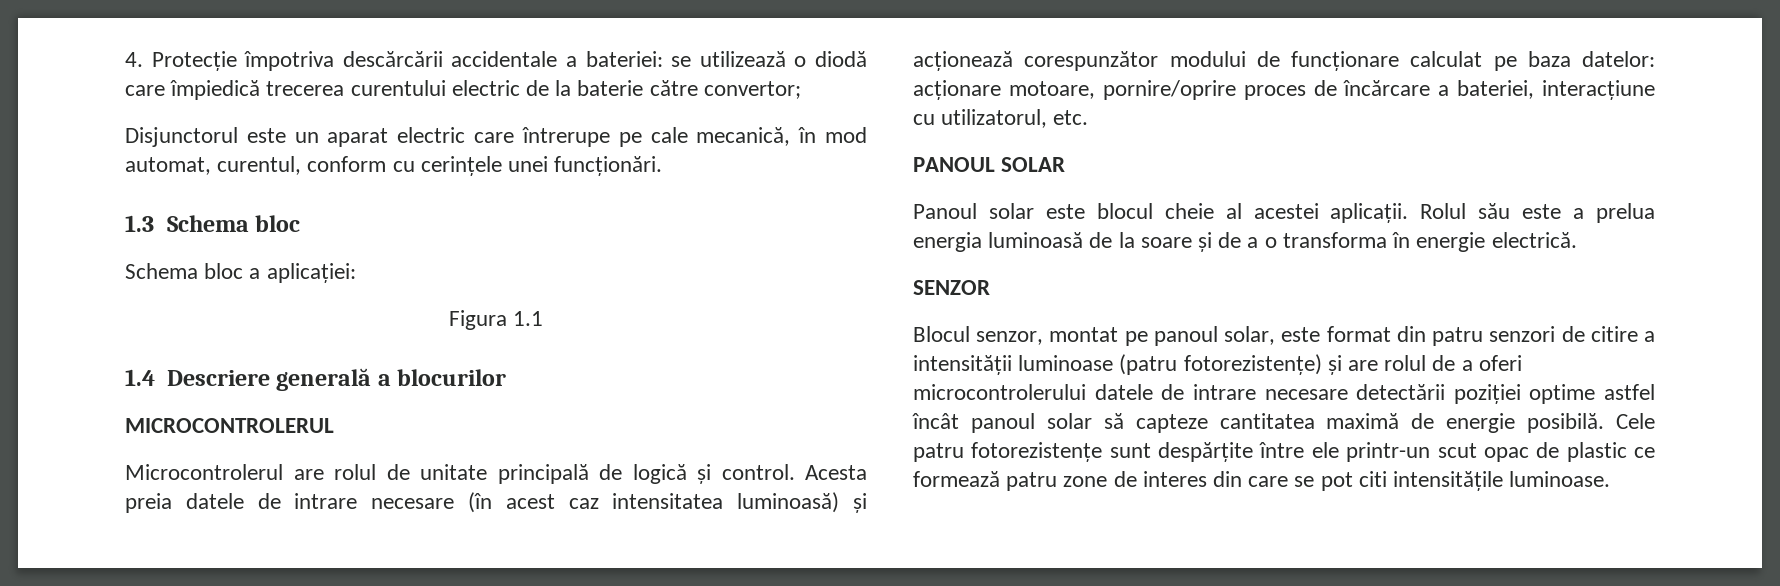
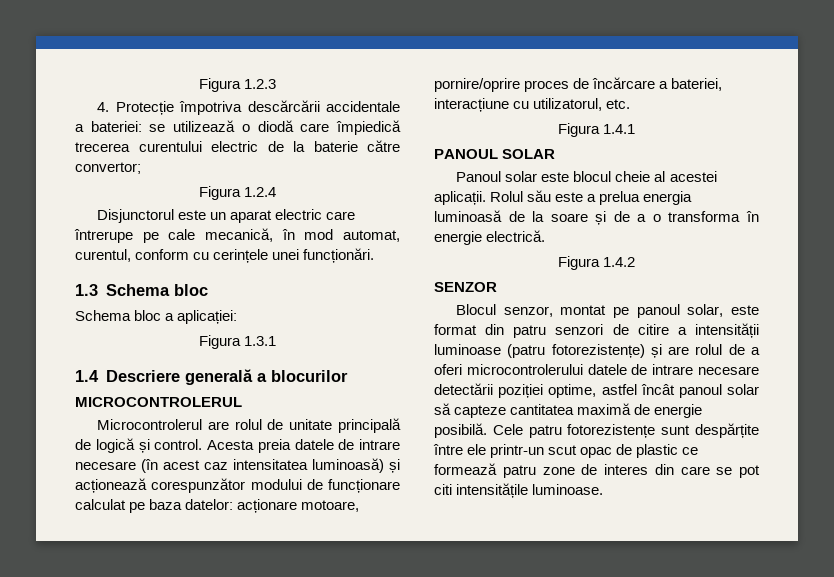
+ Figura 1.2.3
+ Figura 1.2.4
- Figura 1.1
+ Figura 1.3.1
+ Figura 1.4.1
+ Figura 1.4.2
- Blocul senzor, montat pe panoul solar, este format din patru senzori de citire a intensității luminoase (patru fotorezistențe) și are rolul de a oferi microcontrolerului datele de intrare necesare detectării poziției optime astfel încât panoul solar să capteze cantitatea maximă de energie posibilă.
+ Blocul senzor, montat pe panoul solar, este format din patru senzori de citire a intensității luminoase (patru fotorezistențe) și are rolul de a oferi microcontrolerului datele de intrare necesare detectării poziției optime, astfel încât panoul solar să capteze cantitatea maximă de energie posibilă.

